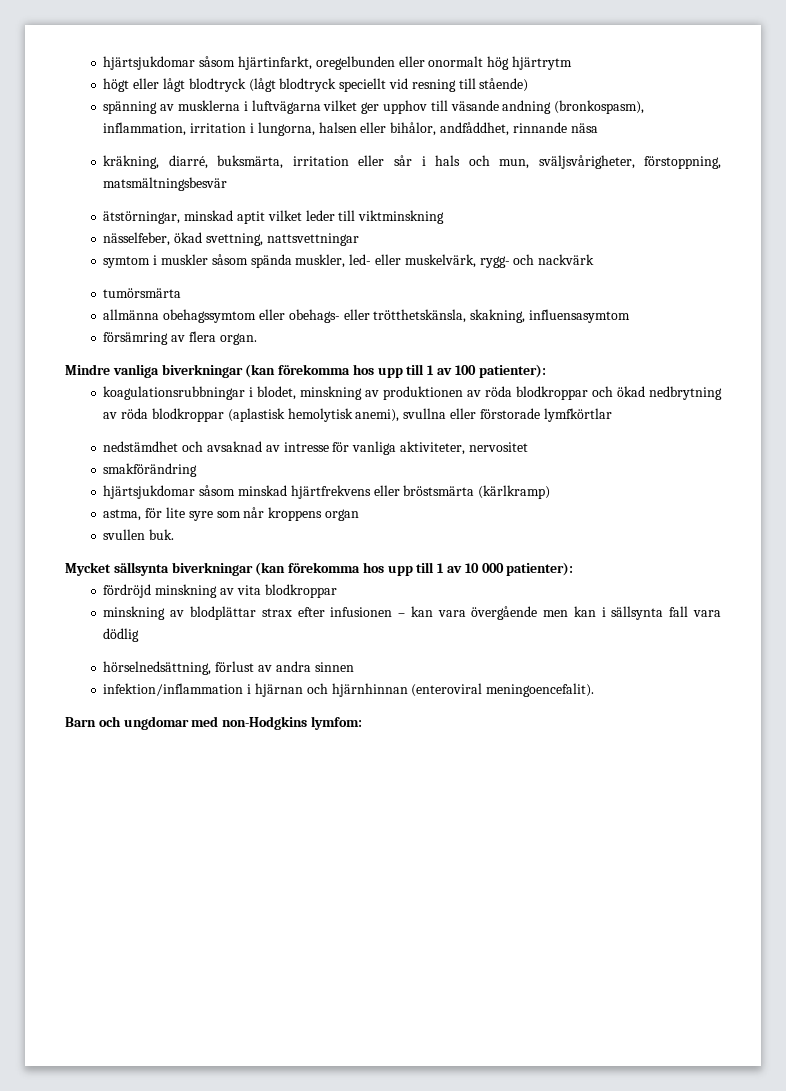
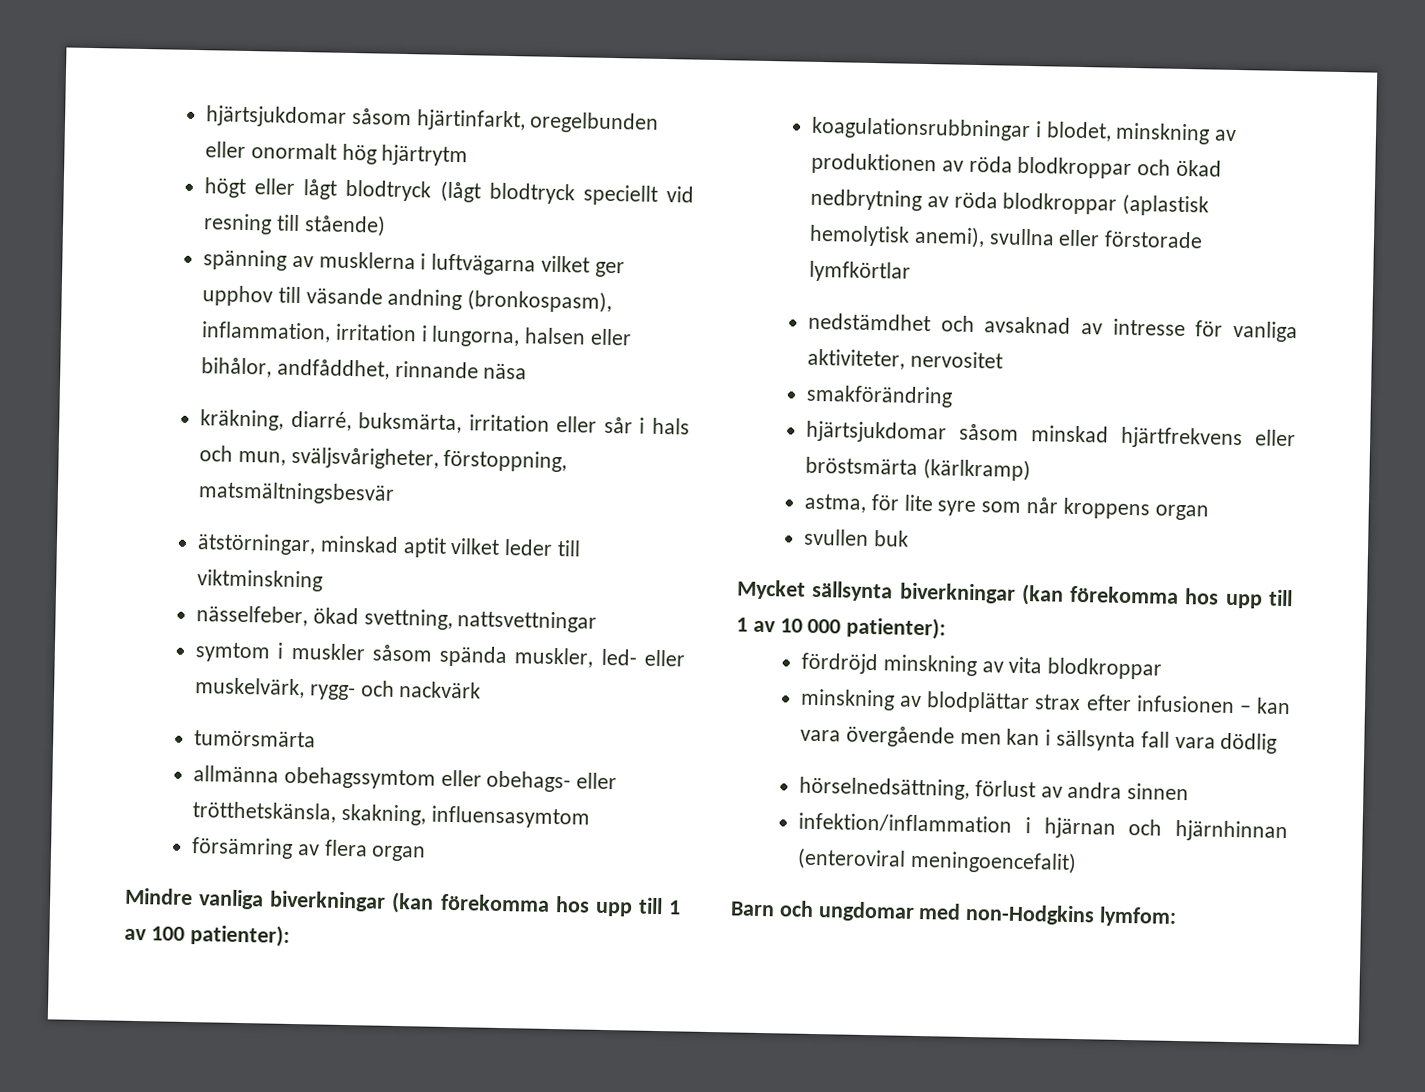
- försämring av flera organ.
+ försämring av flera organ
- svullen buk.
+ svullen buk
- infektion/inflammation i hjärnan och hjärnhinnan (enteroviral meningoencefalit).
+ infektion/inflammation i hjärnan och hjärnhinnan (enteroviral meningoencefalit)

